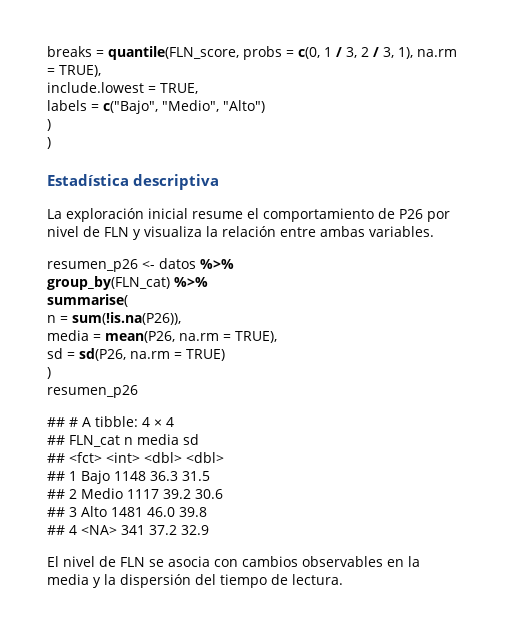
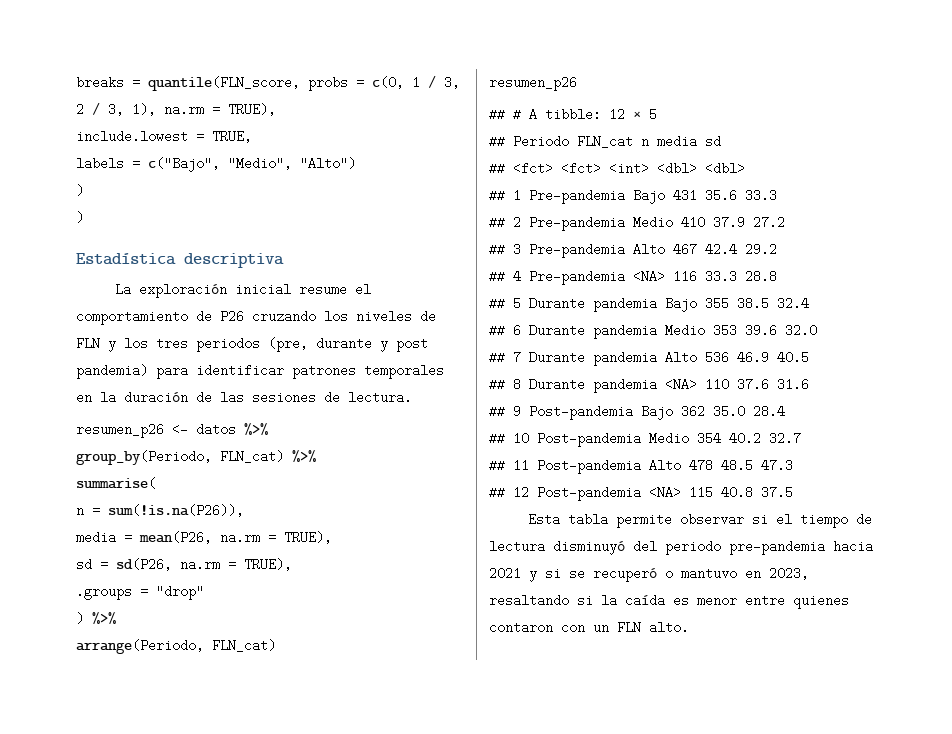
- La exploración inicial resume el comportamiento de P26 por nivel de FLN y visualiza la relación entre ambas variables.
+ La exploración inicial resume el comportamiento de P26 cruzando los niveles de FLN y los tres periodos (pre, durante y post pandemia) para identificar patrones temporales en la duración de las sesiones de lectura.
- group_by(FLN_cat) %>%
+ group_by(Periodo, FLN_cat) %>%
- sd = sd(P26, na.rm = TRUE)
- )
+ sd = sd(P26, na.rm = TRUE),
+ .groups = "drop"
+ ) %>%
+ arrange(Periodo, FLN_cat)
- ## # A tibble: 4 × 4
- ## FLN_cat n media sd
+ ## # A tibble: 12 × 5
+ ## Periodo FLN_cat n media sd
- ## <fct> <int> <dbl> <dbl>
+ ## <fct> <fct> <int> <dbl> <dbl>
- ## 1 Bajo 1148 36.3 31.5
- ## 2 Medio 1117 39.2 30.6
- ## 3 Alto 1481 46.0 39.8
- ## 4 <NA> 341 37.2 32.9
- El nivel de FLN se asocia con cambios observables en la media y la dispersión del tiempo de lectura.
+ ## 1 Pre-pandemia Bajo 431 35.6 33.3
+ ## 2 Pre-pandemia Medio 410 37.9 27.2
+ ## 3 Pre-pandemia Alto 467 42.4 29.2
+ ## 4 Pre-pandemia <NA> 116 33.3 28.8
+ ## 5 Durante pandemia Bajo 355 38.5 32.4
+ ## 6 Durante pandemia Medio 353 39.6 32.0
+ ## 7 Durante pandemia Alto 536 46.9 40.5
+ ## 8 Durante pandemia <NA> 110 37.6 31.6
+ ## 9 Post-pandemia Bajo 362 35.0 28.4
+ ## 10 Post-pandemia Medio 354 40.2 32.7
+ ## 11 Post-pandemia Alto 478 48.5 47.3
+ ## 12 Post-pandemia <NA> 115 40.8 37.5
+ Esta tabla permite observar si el tiempo de lectura disminuyó del periodo pre-pandemia hacia 2021 y si se recuperó o mantuvo en 2023, resaltando si la caída es menor entre quienes contaron con un FLN alto.

